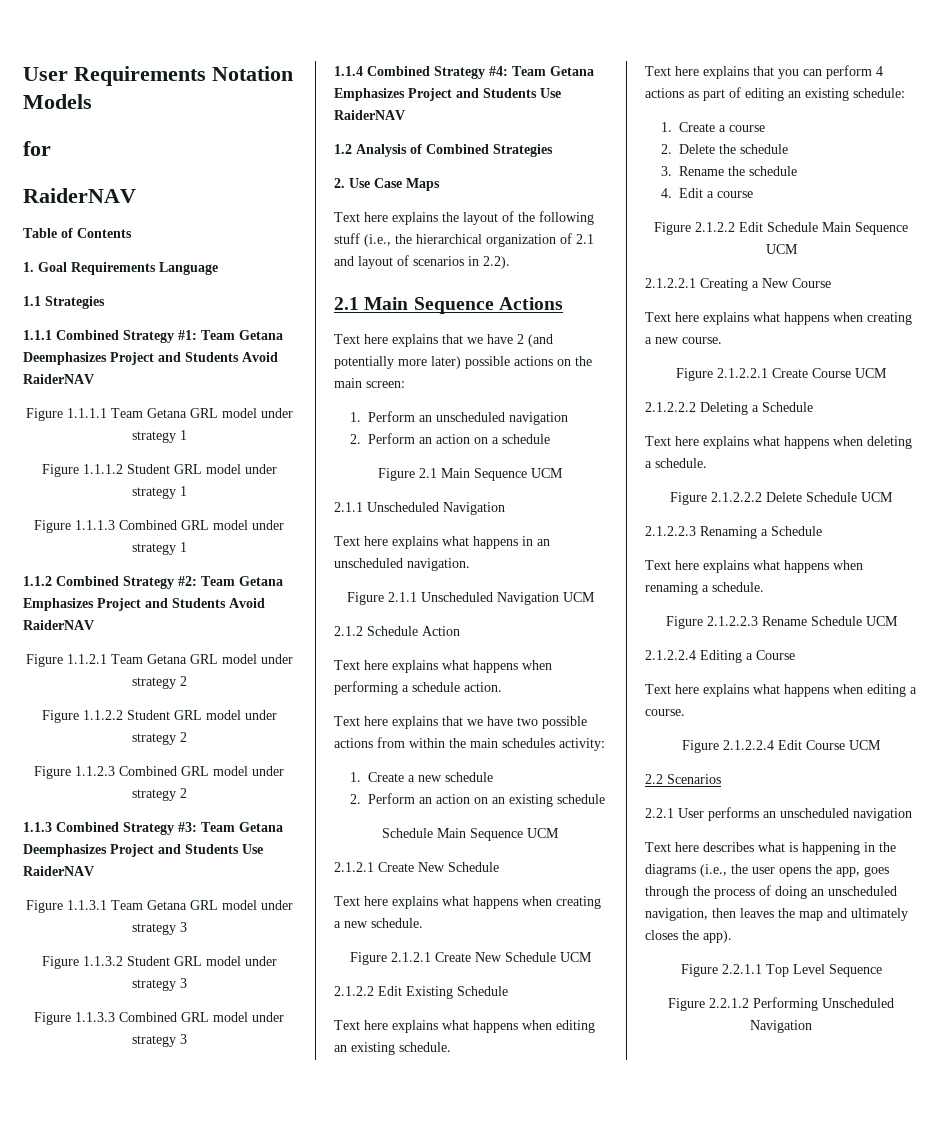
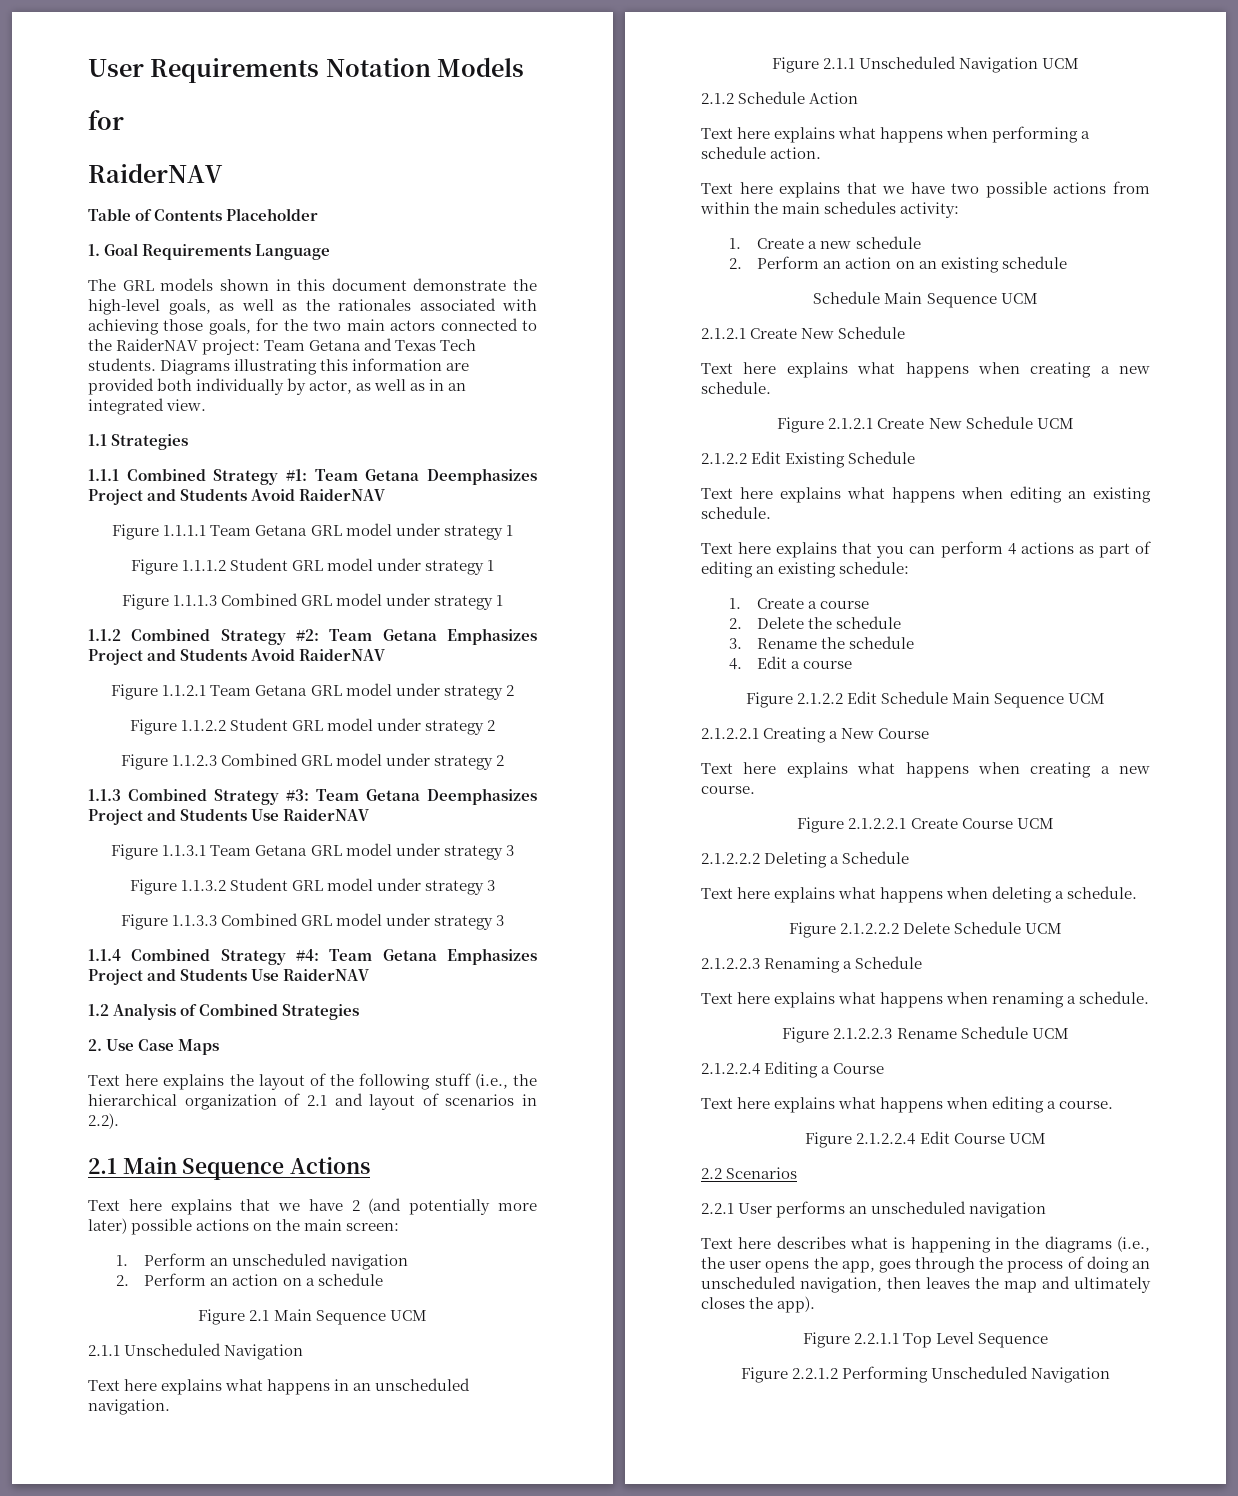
- Table of Contents
+ Table of Contents Placeholder
+ The GRL models shown in this document demonstrate the high-level goals, as well as the rationales associated with achieving those goals, for the two main actors connected to the RaiderNAV project: Team Getana and Texas Tech students. Diagrams illustrating this information are provided both individually by actor, as well as in an integrated view.

